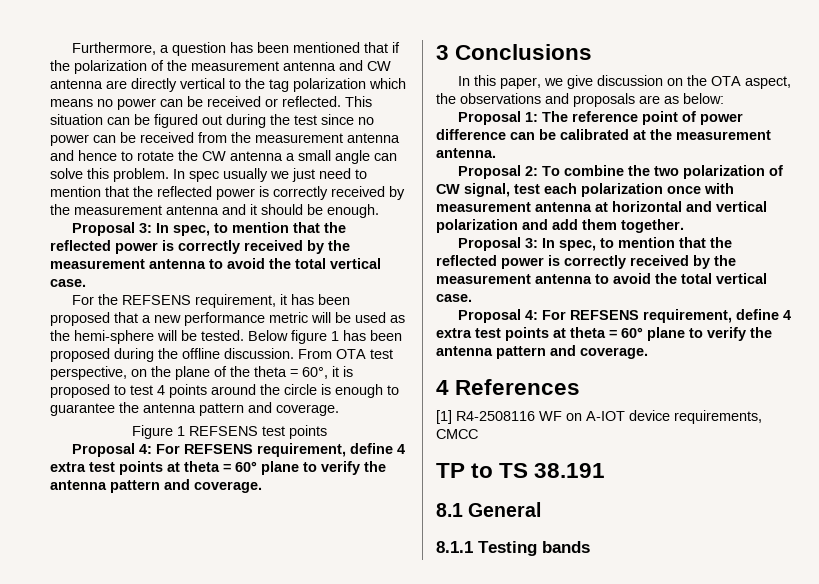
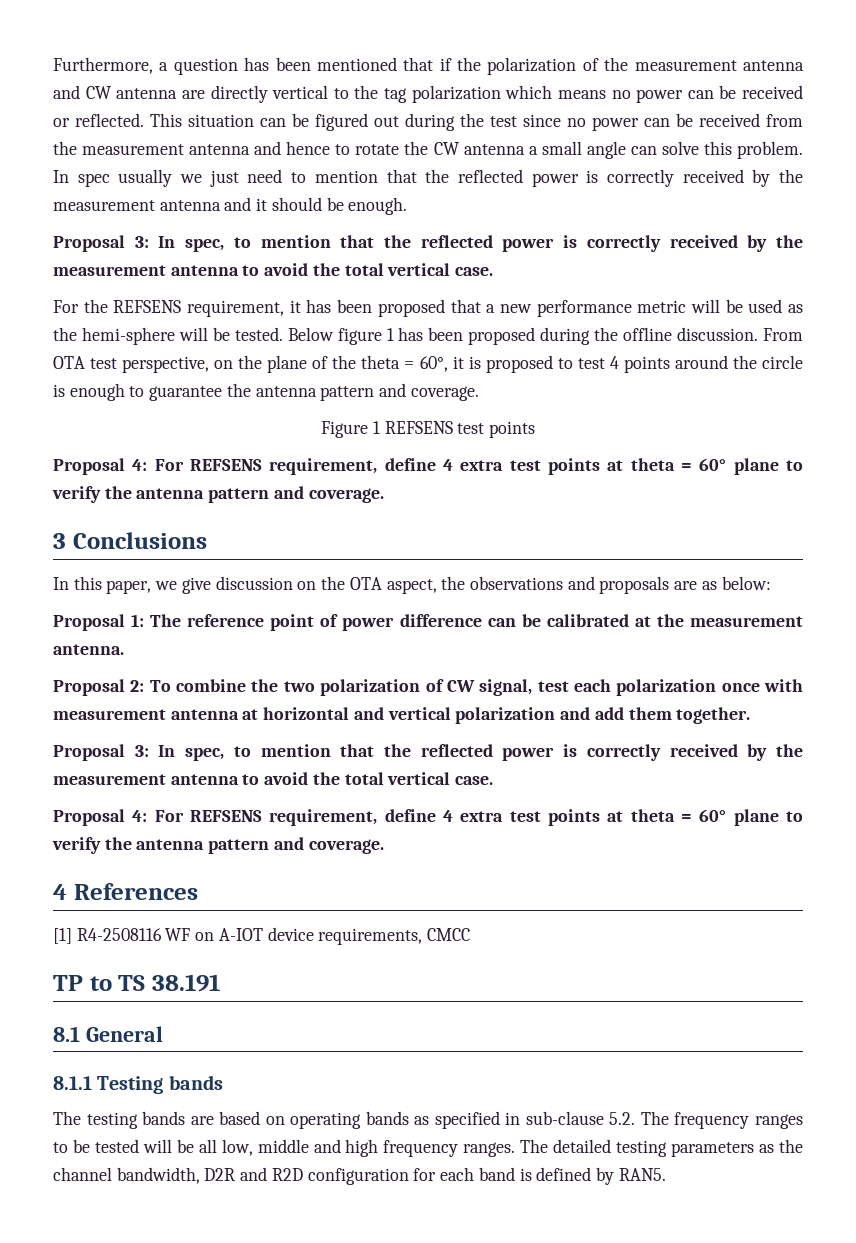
+ The testing bands are based on operating bands as specified in sub-clause 5.2. The frequency ranges to be tested will be all low, middle and high frequency ranges. The detailed testing parameters as the channel bandwidth, D2R and R2D configuration for each band is defined by RAN5.

